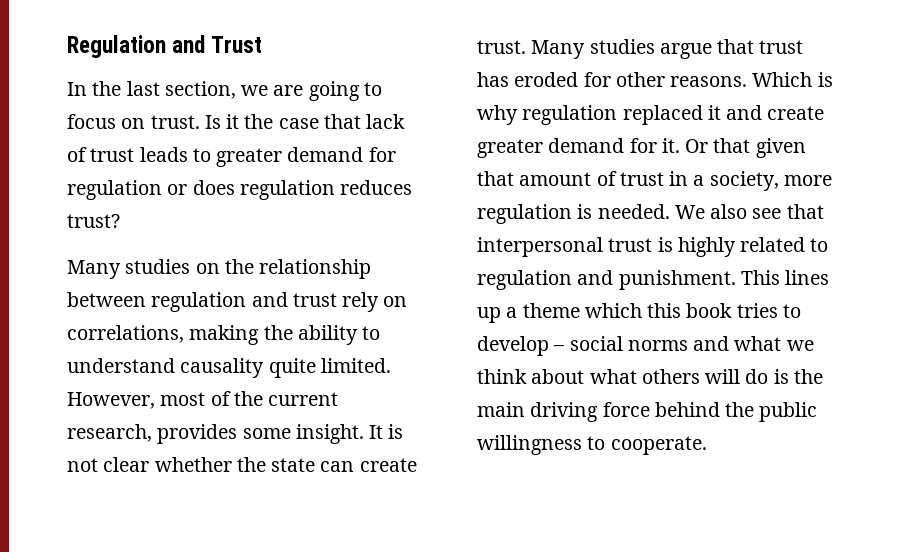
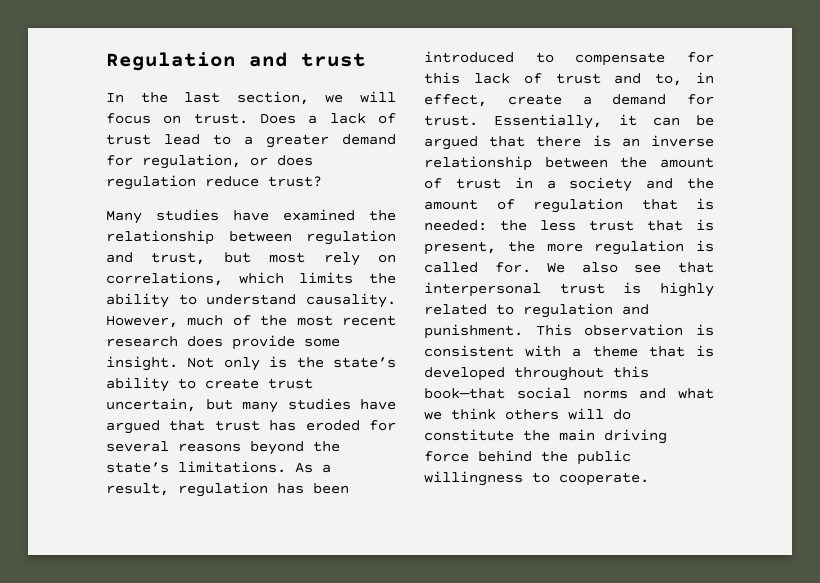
- Regulation and Trust
+ Regulation and trust
- In the last section, we are going to focus on trust. Is it the case that lack of trust leads to greater demand for regulation or does regulation reduces trust?
+ In the last section, we will focus on trust. Does a lack of trust lead to a greater demand for regulation, or does regulation reduce trust?
- Many studies on the relationship between regulation and trust rely on correlations, making the ability to understand causality quite limited. However, most of the current research, provides some insight. It is not clear whether the state can create trust. Many studies argue that trust has eroded for other reasons. Which is why regulation replaced it and create greater demand for it. Or that given that amount of trust in a society, more regulation is needed.
+ Many studies have examined the relationship between regulation and trust, but most rely on correlations, which limits the ability to understand causality. However, much of the most recent research does provide some insight. Not only is the state’s ability to create trust uncertain, but many studies have argued that trust has eroded for several reasons beyond the state’s limitations. As a result, regulation has been introduced to compensate for this lack of trust and to, in effect, create a demand for trust. Essentially, it can be argued that there is an inverse relationship between the amount of trust in a society and the amount of regulation that is needed: the less trust that is present, the more regulation is called for.
- This lines up a theme which this book tries to develop – social norms and what we think about what others will do is the main driving force behind the public willingness to cooperate.
+ This observation is consistent with a theme that is developed throughout this book—that social norms and what we think others will do constitute the main driving force behind the public willingness to cooperate.

